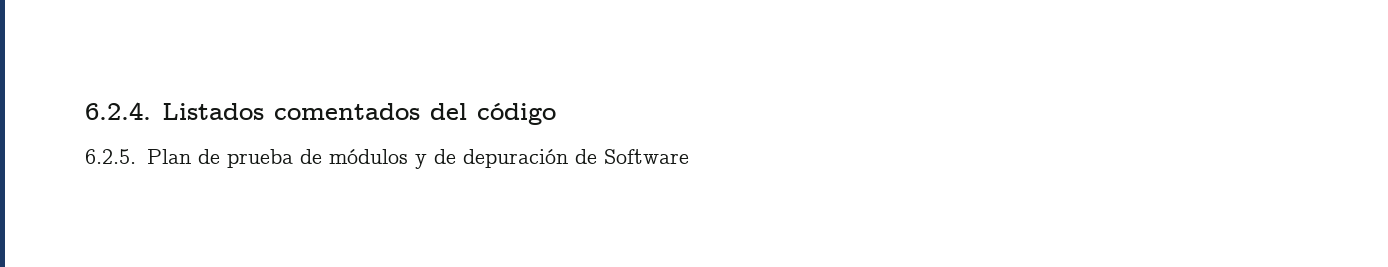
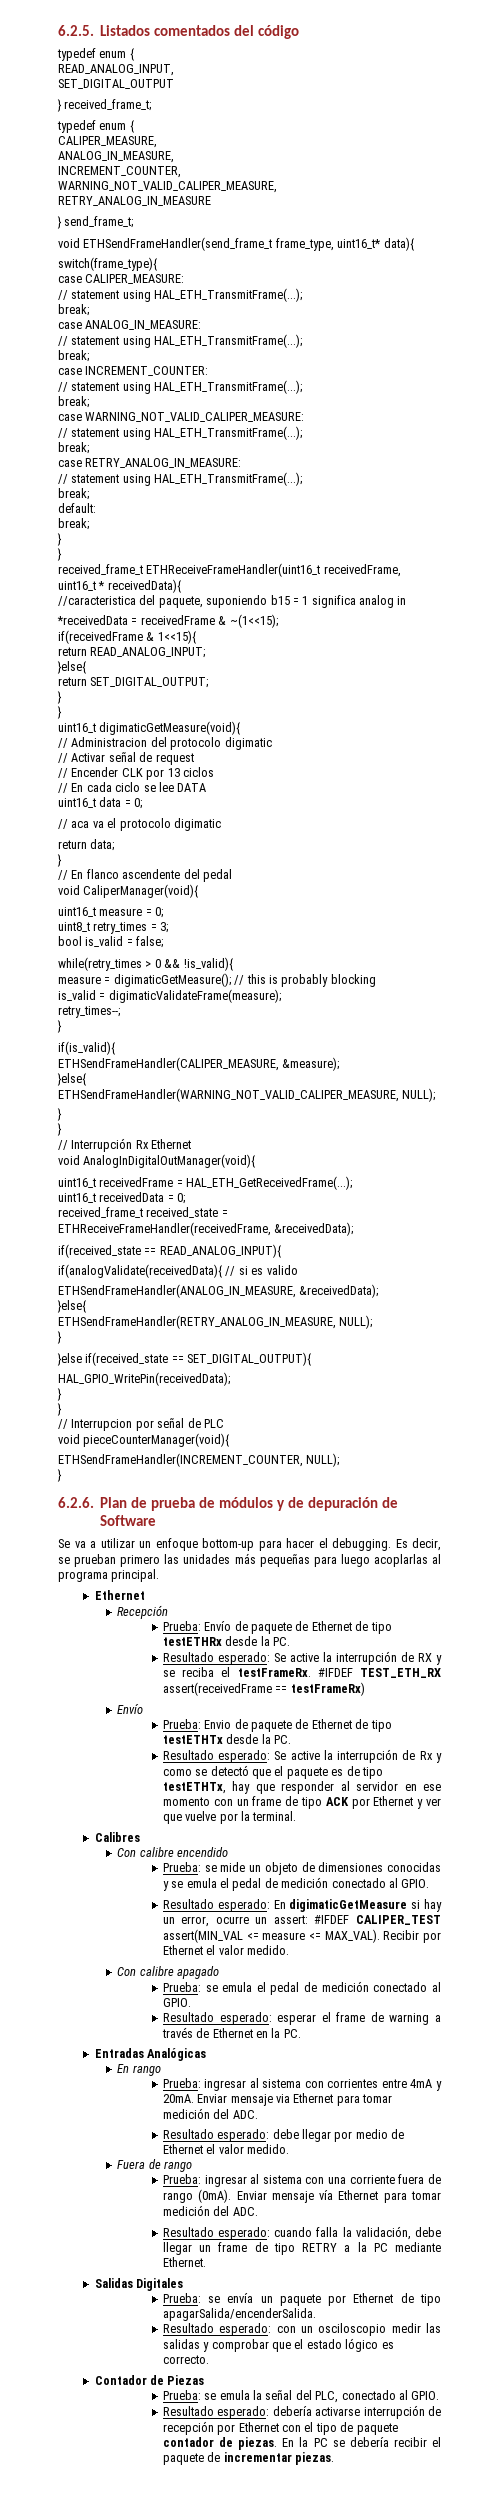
- 6.2.4. Listados comentados del código
- 6.2.5. Plan de prueba de módulos y de depuración de Software
+ 6.2.5. Listados comentados del código
+ typedef enum {
+ READ_ANALOG_INPUT,
+ SET_DIGITAL_OUTPUT
+ } received_frame_t;
+ typedef enum {
+ CALIPER_MEASURE,
+ ANALOG_IN_MEASURE,
+ INCREMENT_COUNTER,
+ WARNING_NOT_VALID_CALIPER_MEASURE,
+ RETRY_ANALOG_IN_MEASURE
+ } send_frame_t;
+ void ETHSendFrameHandler(send_frame_t frame_type, uint16_t* data){
+ switch(frame_type){
+ case CALIPER_MEASURE:
+ // statement using HAL_ETH_TransmitFrame(...);
+ break;
+ case ANALOG_IN_MEASURE:
+ // statement using HAL_ETH_TransmitFrame(...);
+ break;
+ case INCREMENT_COUNTER:
+ // statement using HAL_ETH_TransmitFrame(...);
+ break;
+ case WARNING_NOT_VALID_CALIPER_MEASURE:
+ // statement using HAL_ETH_TransmitFrame(...);
+ break;
+ case RETRY_ANALOG_IN_MEASURE:
+ // statement using HAL_ETH_TransmitFrame(...);
+ break;
+ default:
+ break;
+ }
+ }
+ received_frame_t ETHReceiveFrameHandler(uint16_t receivedFrame, uint16_t * receivedData){
+ //caracteristica del paquete, suponiendo b15 = 1 significa analog in
+ *receivedData = receivedFrame & ~(1<<15);
+ if(receivedFrame & 1<<15){
+ return READ_ANALOG_INPUT;
+ }else{
+ return SET_DIGITAL_OUTPUT;
+ }
+ }
+ uint16_t digimaticGetMeasure(void){
+ // Administracion del protocolo digimatic
+ // Activar señal de request
+ // Encender CLK por 13 ciclos
+ // En cada ciclo se lee DATA
+ uint16_t data = 0;
+ // aca va el protocolo digimatic
+ return data;
+ }
+ // En flanco ascendente del pedal
+ void CaliperManager(void){
+ uint16_t measure = 0;
+ uint8_t retry_times = 3;
+ bool is_valid = false;
+ while(retry_times > 0 && !is_valid){
+ measure = digimaticGetMeasure(); // this is probably blocking
+ is_valid = digimaticValidateFrame(measure);
+ retry_times--;
+ }
+ if(is_valid){
+ ETHSendFrameHandler(CALIPER_MEASURE, &measure);
+ }else{
+ ETHSendFrameHandler(WARNING_NOT_VALID_CALIPER_MEASURE, NULL);
+ }
+ }
+ // Interrupción Rx Ethernet
+ void AnalogInDigitalOutManager(void){
+ uint16_t receivedFrame = HAL_ETH_GetReceivedFrame(...);
+ uint16_t receivedData = 0;
+ received_frame_t received_state = ETHReceiveFrameHandler(receivedFrame, &receivedData);
+ if(received_state == READ_ANALOG_INPUT){
+ if(analogValidate(receivedData){ // si es valido
+ ETHSendFrameHandler(ANALOG_IN_MEASURE, &receivedData);
+ }else{
+ ETHSendFrameHandler(RETRY_ANALOG_IN_MEASURE, NULL);
+ }
+ }else if(received_state == SET_DIGITAL_OUTPUT){
+ HAL_GPIO_WritePin(receivedData);
+ }
+ }
+ // Interrupcion por señal de PLC
+ void pieceCounterManager(void){
+ ETHSendFrameHandler(INCREMENT_COUNTER, NULL);
+ }
+ 6.2.6. Plan de prueba de módulos y de depuración de Software
+ Se va a utilizar un enfoque bottom-up para hacer el debugging. Es decir, se prueban primero las unidades más pequeñas para luego acoplarlas al programa principal.
+ Ethernet
+ Recepción
+ Prueba: Envío de paquete de Ethernet de tipo testETHRx desde la PC.
+ Resultado esperado: Se active la interrupción de RX y se reciba el testFrameRx. #IFDEF TEST_ETH_RX assert(receivedFrame == testFrameRx)
+ Envío
+ Prueba: Envio de paquete de Ethernet de tipo testETHTx desde la PC.
+ Resultado esperado: Se active la interrupción de Rx y como se detectó que el paquete es de tipo testETHTx, hay que responder al servidor en ese momento con un frame de tipo ACK por Ethernet y ver que vuelve por la terminal.
+ Calibres
+ Con calibre encendido
+ Prueba: se mide un objeto de dimensiones conocidas y se emula el pedal de medición conectado al GPIO.
+ Resultado esperado: En digimaticGetMeasure si hay un error, ocurre un assert: #IFDEF CALIPER_TEST assert(MIN_VAL <= measure <= MAX_VAL). Recibir por Ethernet el valor medido.
+ Con calibre apagado
+ Prueba: se emula el pedal de medición conectado al GPIO.
+ Resultado esperado: esperar el frame de warning a través de Ethernet en la PC.
+ Entradas Analógicas
+ En rango
+ Prueba: ingresar al sistema con corrientes entre 4mA y 20mA. Enviar mensaje via Ethernet para tomar medición del ADC.
+ Resultado esperado: debe llegar por medio de Ethernet el valor medido.
+ Fuera de rango
+ Prueba: ingresar al sistema con una corriente fuera de rango (0mA). Enviar mensaje vía Ethernet para tomar medición del ADC.
+ Resultado esperado: cuando falla la validación, debe llegar un frame de tipo RETRY a la PC mediante Ethernet.
+ Salidas Digitales
+ Prueba: se envía un paquete por Ethernet de tipo apagarSalida/encenderSalida.
+ Resultado esperado: con un osciloscopio medir las salidas y comprobar que el estado lógico es correcto.
+ Contador de Piezas
+ Prueba: se emula la señal del PLC, conectado al GPIO.
+ Resultado esperado: debería activarse interrupción de recepción por Ethernet con el tipo de paquete contador de piezas. En la PC se debería recibir el paquete de incrementar piezas.

